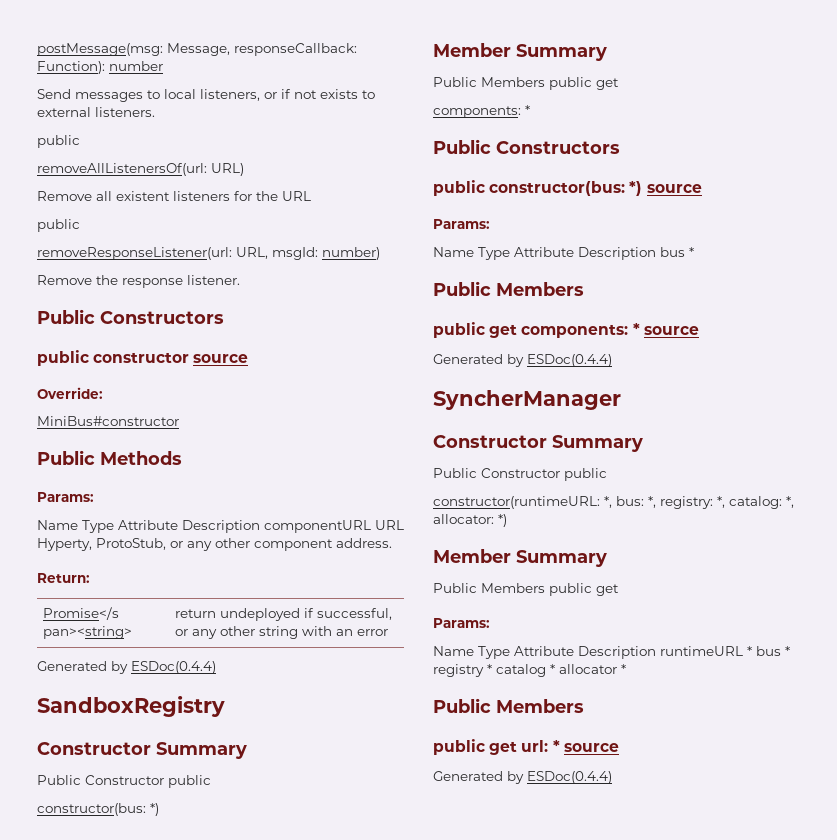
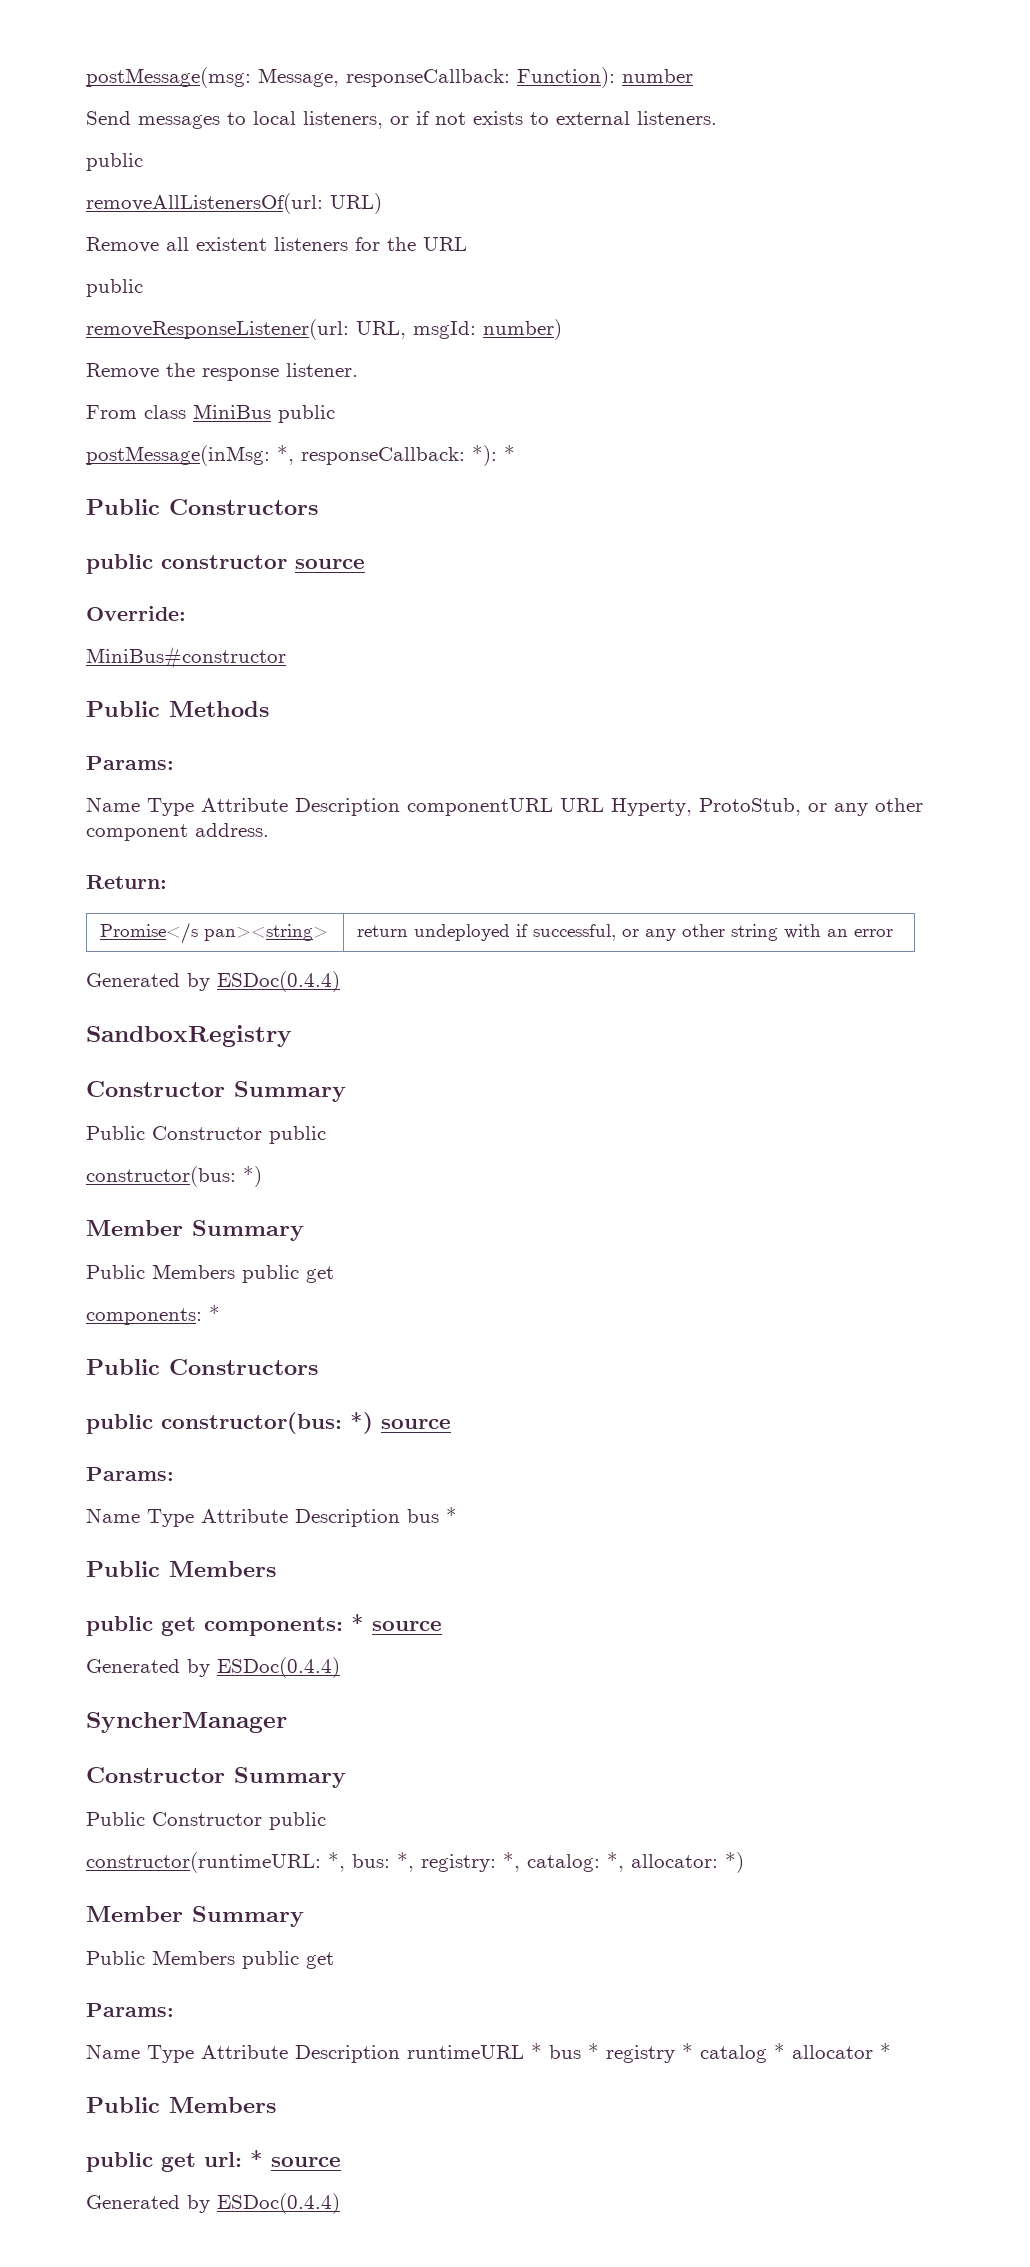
+ From class MiniBus public
+ postMessage(inMsg: *, responseCallback: *): *

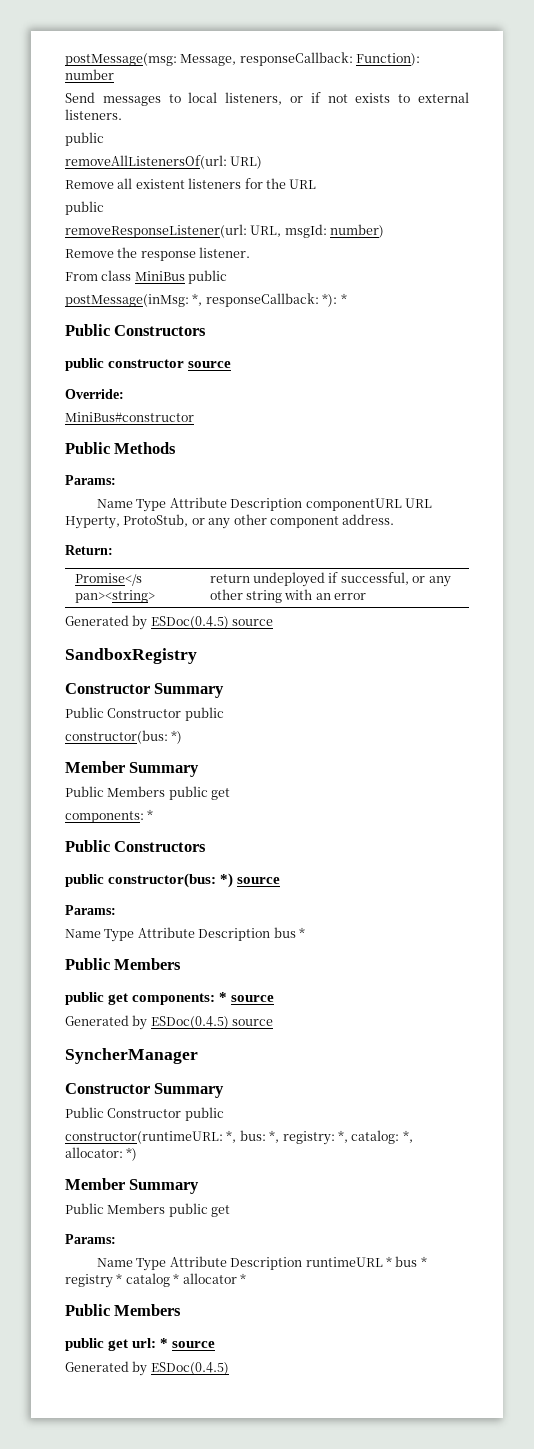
  Promise</s pan><string> | return undeployed if successful, or any other string with an error
- Generated by ESDoc(0.4.4)
+ Generated by ESDoc(0.4.5) source
  public get components: * source
- Generated by ESDoc(0.4.4)
+ Generated by ESDoc(0.4.5) source
  public get url: * source
- Generated by ESDoc(0.4.4)
+ Generated by ESDoc(0.4.5)

